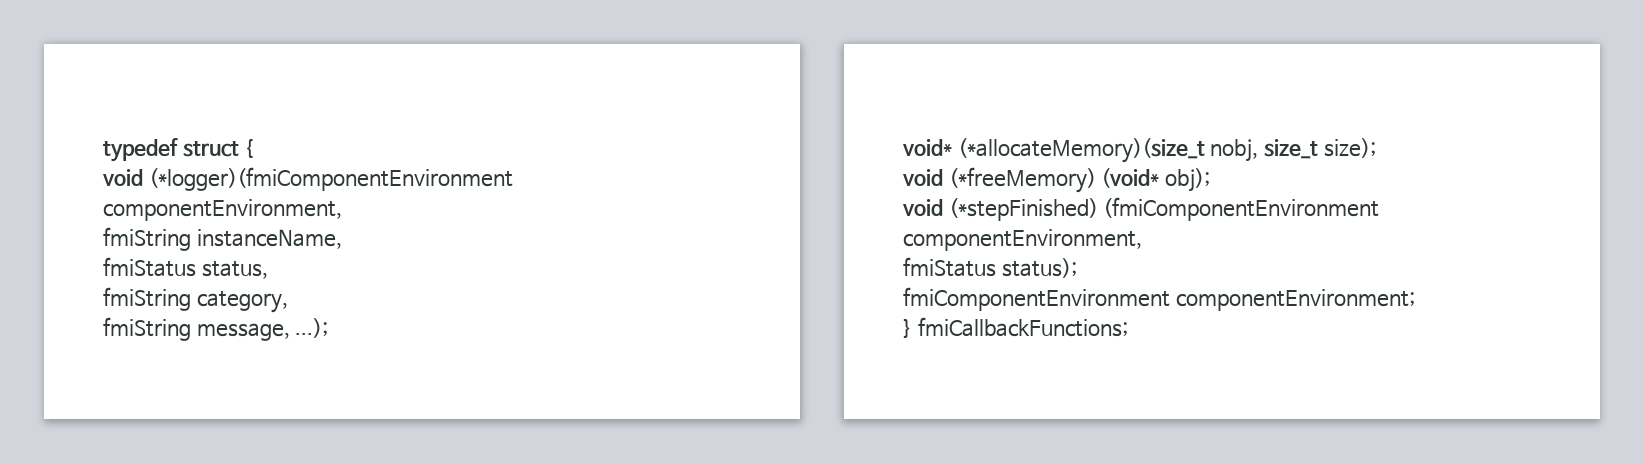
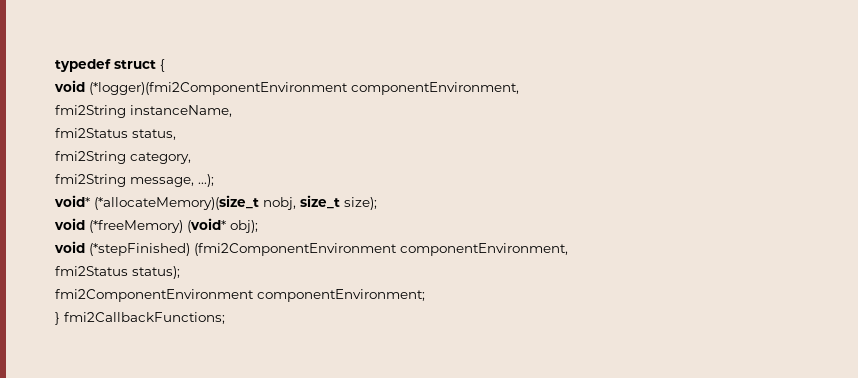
- void (*logger)(fmiComponentEnvironment componentEnvironment,
- fmiString instanceName,
+ void (*logger)(fmi2ComponentEnvironment componentEnvironment,
+ fmi2String instanceName,
- fmiStatus status,
+ fmi2Status status,
- fmiString category,
+ fmi2String category,
- fmiString message, ...);
+ fmi2String message, ...);
- void (*stepFinished) (fmiComponentEnvironment componentEnvironment,
- fmiStatus status);
+ void (*stepFinished) (fmi2ComponentEnvironment componentEnvironment,
+ fmi2Status status);
- fmiComponentEnvironment componentEnvironment;
+ fmi2ComponentEnvironment componentEnvironment;
- } fmiCallbackFunctions;
+ } fmi2CallbackFunctions;

